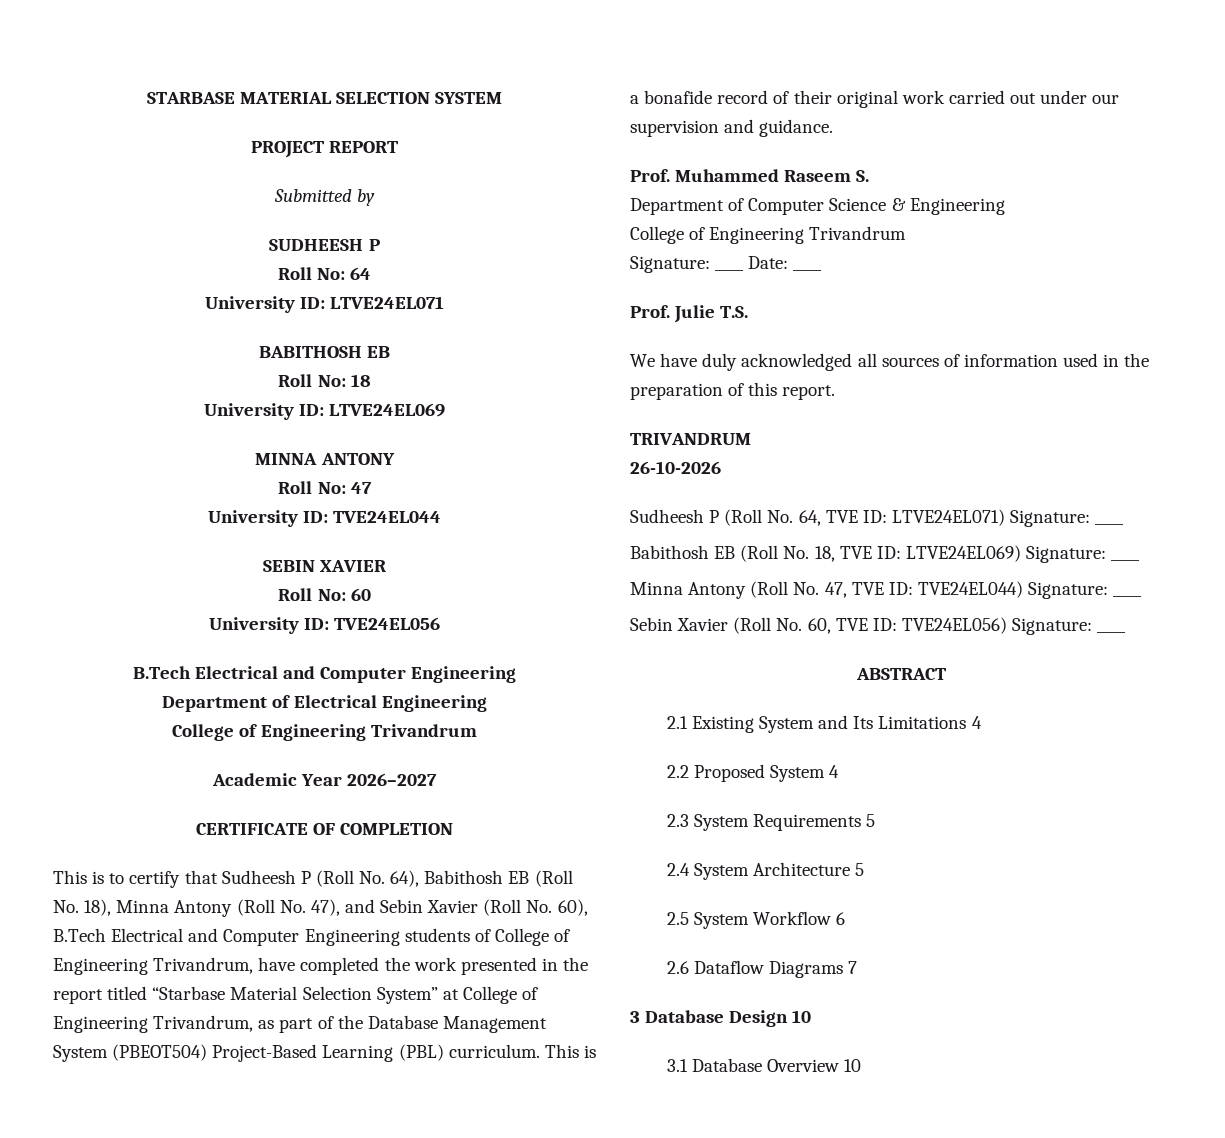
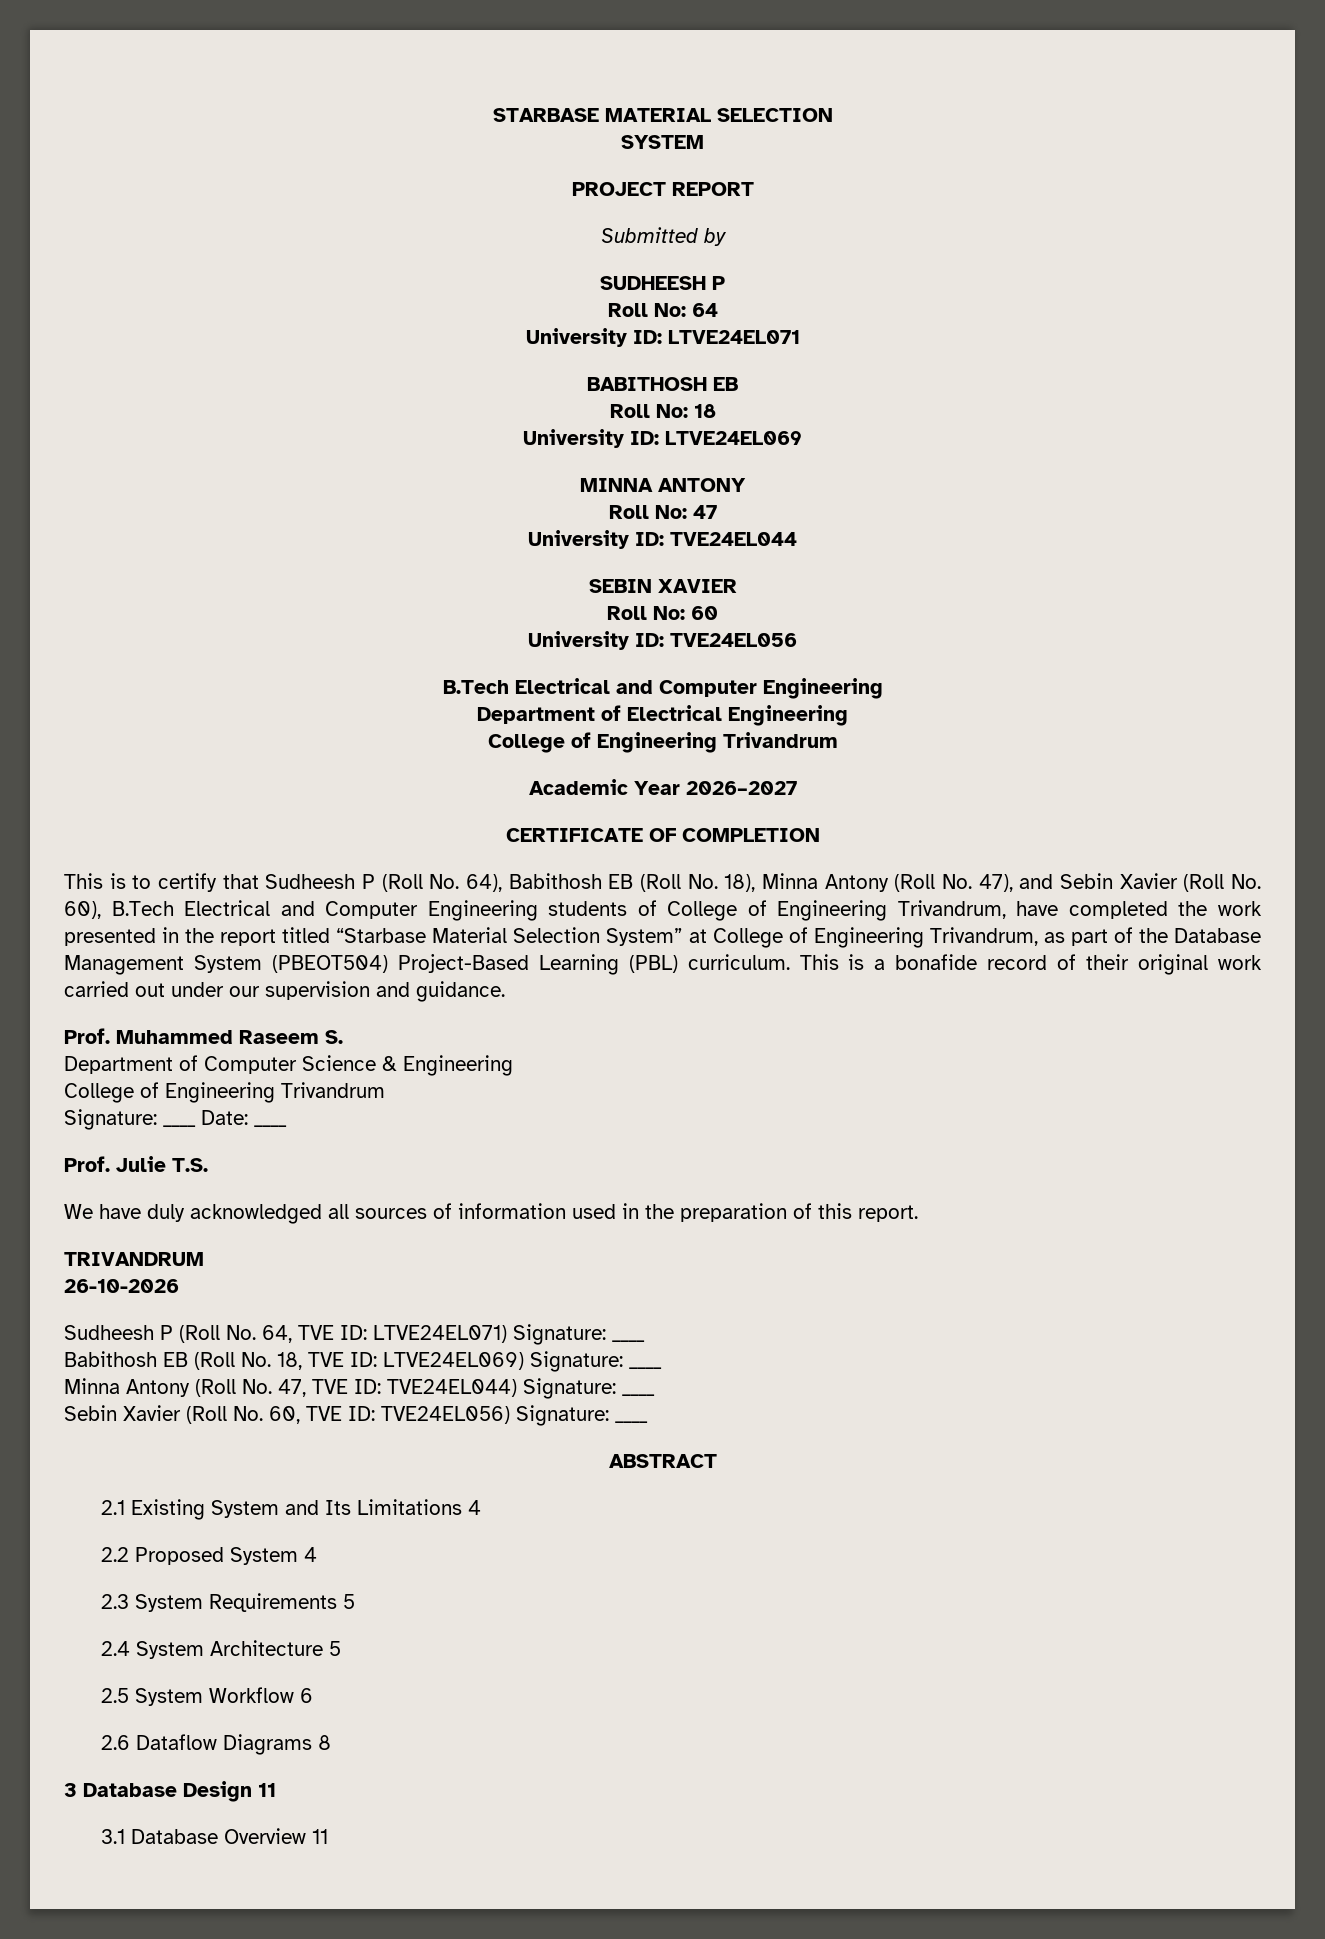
- STARBASE MATERIAL SELECTION SYSTEM
+ STARBASE MATERIAL SELECTION
+ SYSTEM
- 2.6 Dataflow Diagrams 7
+ 2.6 Dataflow Diagrams 8
- 3 Database Design 10
+ 3 Database Design 11
- 3.1 Database Overview 10
+ 3.1 Database Overview 11

